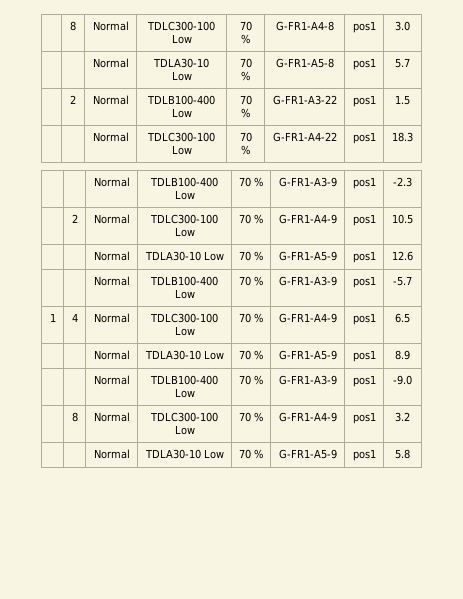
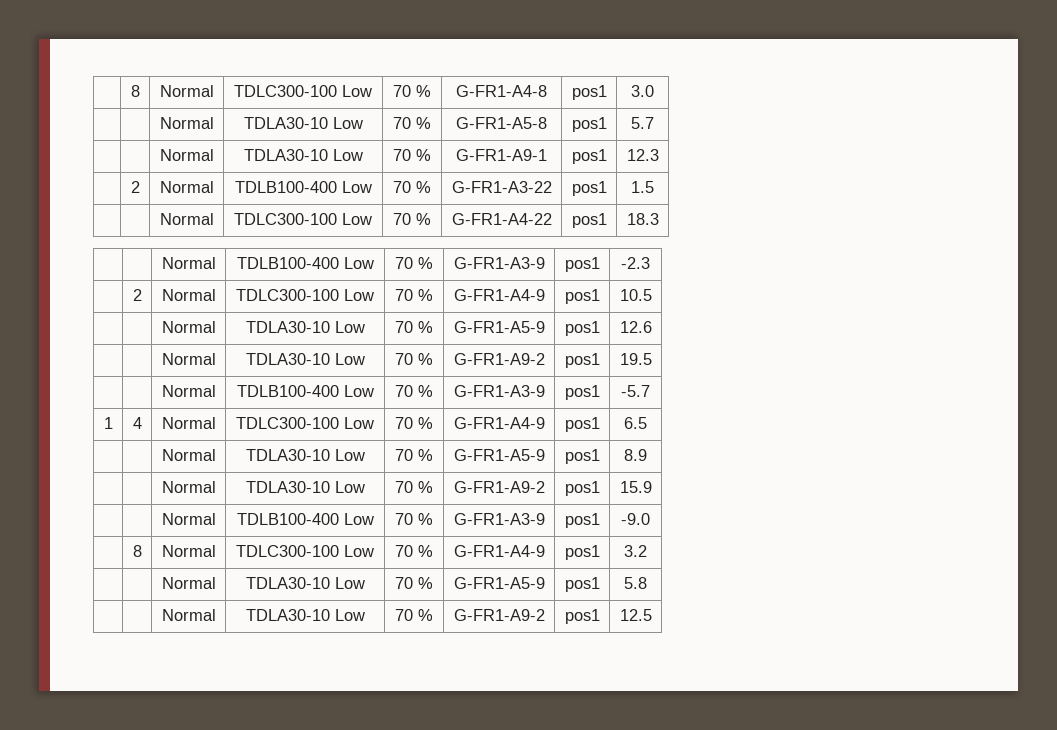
+ | | Normal | TDLA30-10 Low | 70 % | G-FR1-A9-1 | pos1 | 12.3
+ | | Normal | TDLA30-10 Low | 70 % | G-FR1-A9-2 | pos1 | 19.5
+ | | Normal | TDLA30-10 Low | 70 % | G-FR1-A9-2 | pos1 | 15.9
+ | | Normal | TDLA30-10 Low | 70 % | G-FR1-A9-2 | pos1 | 12.5

